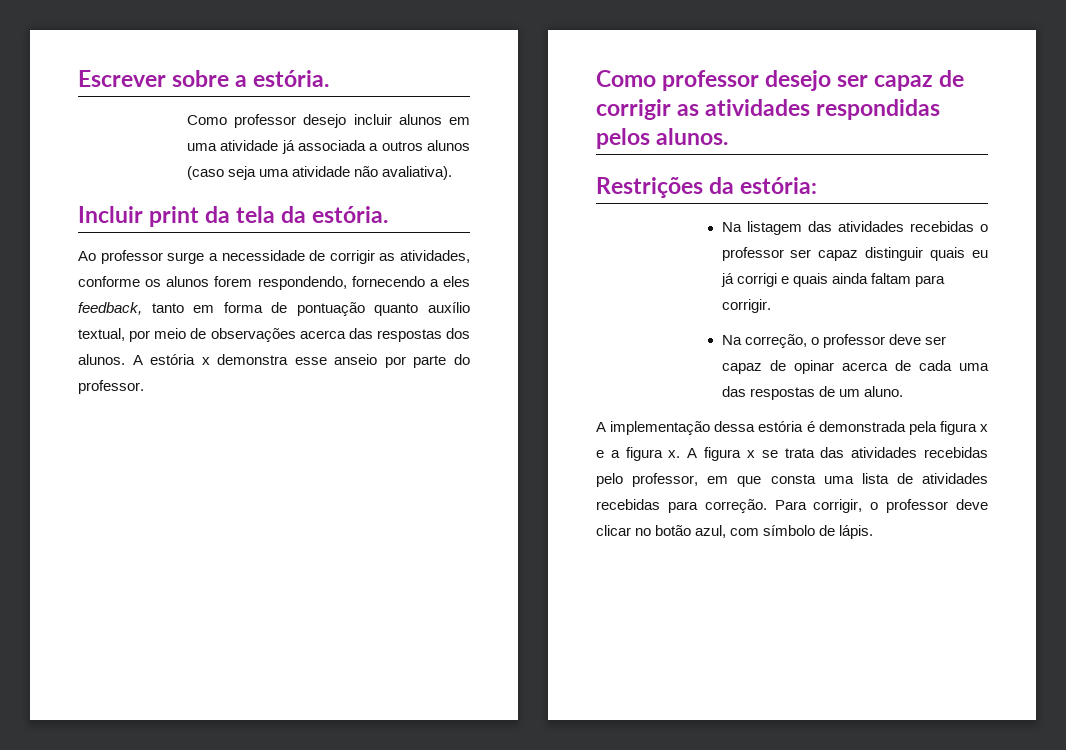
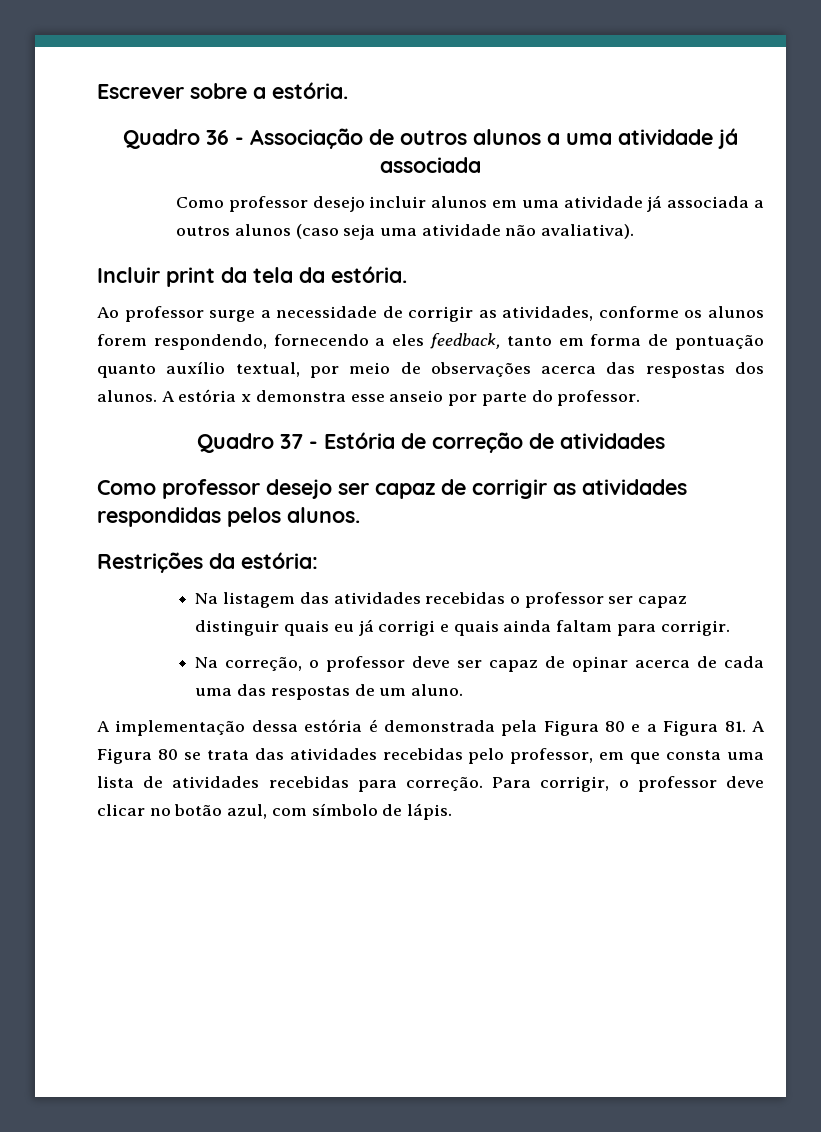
+ Quadro 36 - Associação de outros alunos a uma atividade já associada
+ Quadro 37 - Estória de correção de atividades
- A implementação dessa estória é demonstrada pela figura x e a figura x. A figura x se trata das atividades recebidas pelo professor, em que consta uma lista de atividades recebidas para correção.
+ A implementação dessa estória é demonstrada pela Figura 80 e a Figura 81. A Figura 80 se trata das atividades recebidas pelo professor, em que consta uma lista de atividades recebidas para correção.

